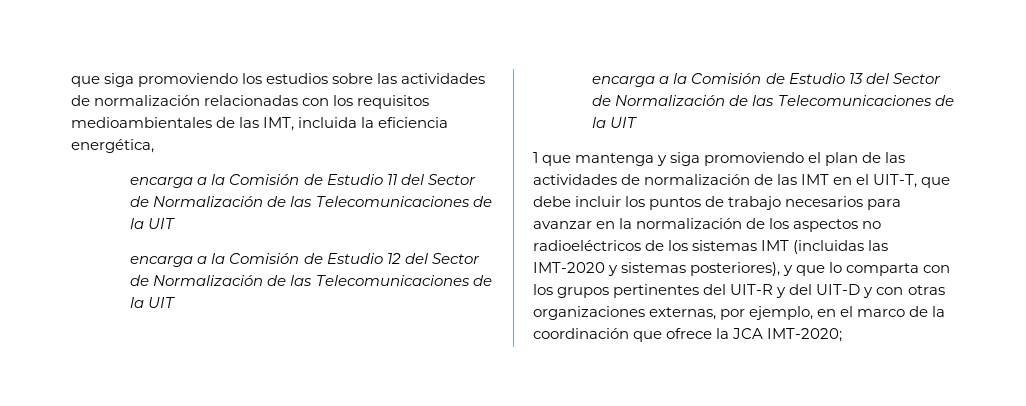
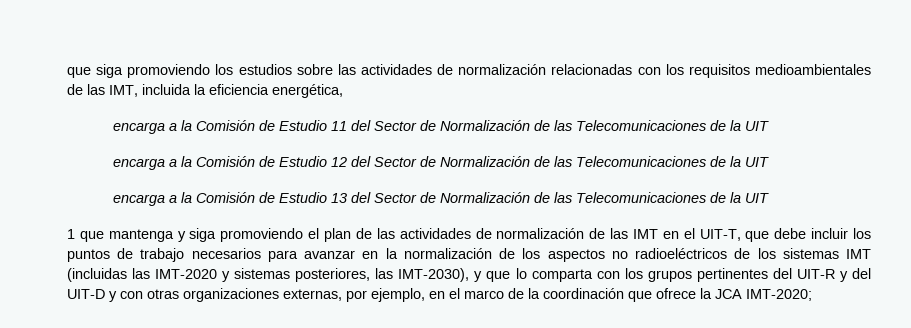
- 1 que mantenga y siga promoviendo el plan de las actividades de normalización de las IMT en el UIT-T, que debe incluir los puntos de trabajo necesarios para avanzar en la normalización de los aspectos no radioeléctricos de los sistemas IMT (incluidas las IMT-2020 y sistemas posteriores), y que lo comparta con los grupos pertinentes del UIT-R y del UIT-D y con otras organizaciones externas, por ejemplo, en el marco de la coordinación que ofrece la JCA IMT-2020;
+ 1 que mantenga y siga promoviendo el plan de las actividades de normalización de las IMT en el UIT-T, que debe incluir los puntos de trabajo necesarios para avanzar en la normalización de los aspectos no radioeléctricos de los sistemas IMT (incluidas las IMT-2020 y sistemas posteriores, las IMT-2030), y que lo comparta con los grupos pertinentes del UIT-R y del UIT-D y con otras organizaciones externas, por ejemplo, en el marco de la coordinación que ofrece la JCA IMT-2020;

